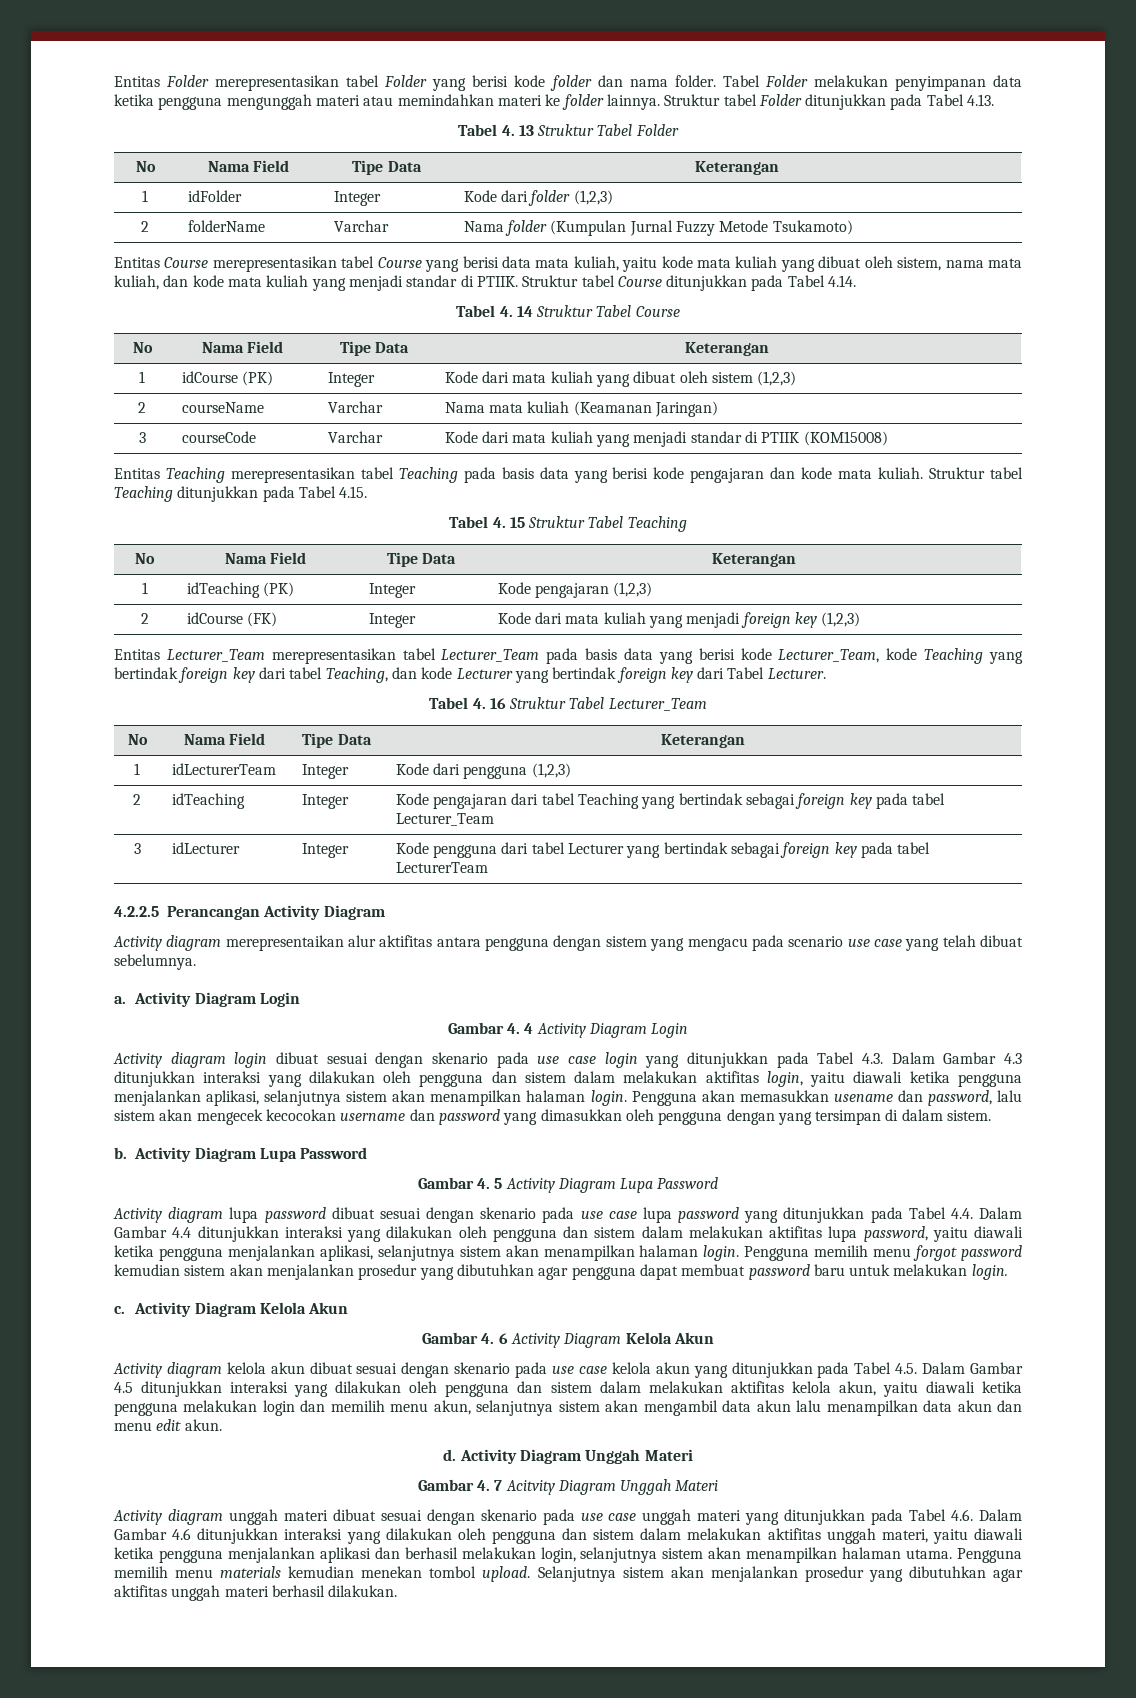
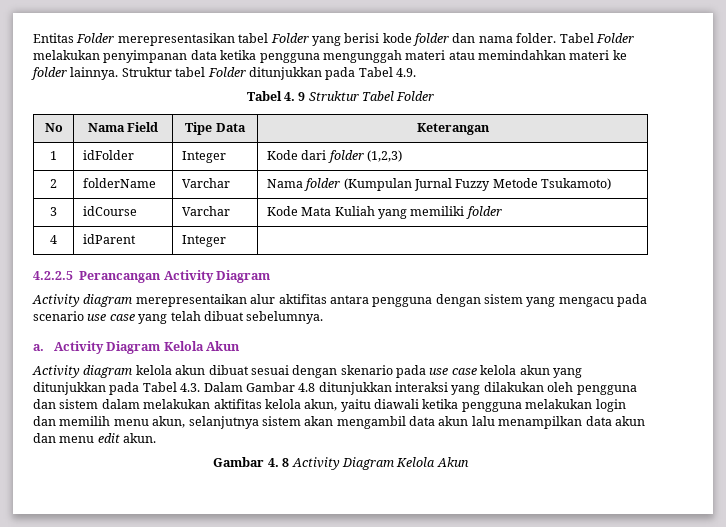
- Struktur tabel Folder ditunjukkan pada Tabel 4.13.
- Tabel 4. 13 Struktur Tabel Folder
+ Struktur tabel Folder ditunjukkan pada Tabel 4.9.
+ Tabel 4. 9 Struktur Tabel Folder
- Entitas Course merepresentasikan tabel Course yang berisi data mata kuliah, yaitu kode mata kuliah yang dibuat oleh sistem, nama mata kuliah, dan kode mata kuliah yang menjadi standar di PTIIK. Struktur tabel Course ditunjukkan pada Tabel 4.14.
- Tabel 4. 14 Struktur Tabel Course
- No | Nama Field | Tipe Data | Keterangan
- 1 | idCourse (PK) | Integer | Kode dari mata kuliah yang dibuat oleh sistem (1,2,3)
- 2 | courseName | Varchar | Nama mata kuliah (Keamanan Jaringan)
- 3 | courseCode | Varchar | Kode dari mata kuliah yang menjadi standar di PTIIK (KOM15008)
- Entitas Teaching merepresentasikan tabel Teaching pada basis data yang berisi kode pengajaran dan kode mata kuliah. Struktur tabel Teaching ditunjukkan pada Tabel 4.15.
- Tabel 4. 15 Struktur Tabel Teaching
- No | Nama Field | Tipe Data | Keterangan
- 1 | idTeaching (PK) | Integer | Kode pengajaran (1,2,3)
- 2 | idCourse (FK) | Integer | Kode dari mata kuliah yang menjadi foreign key (1,2,3)
- Entitas Lecturer_Team merepresentasikan tabel Lecturer_Team pada basis data yang berisi kode Lecturer_Team, kode Teaching yang bertindak foreign key dari tabel Teaching, dan kode Lecturer yang bertindak foreign key dari Tabel Lecturer.
- Tabel 4. 16 Struktur Tabel Lecturer_Team
- No | Nama Field | Tipe Data | Keterangan
- 1 | idLecturerTeam | Integer | Kode dari pengguna (1,2,3)
- 2 | idTeaching | Integer | Kode pengajaran dari tabel Teaching yang bertindak sebagai foreign key pada tabel Lecturer_Team
- 3 | idLecturer | Integer | Kode pengguna dari tabel Lecturer yang bertindak sebagai foreign key pada tabel LecturerTeam
+ 3 | idCourse | Varchar | Kode Mata Kuliah yang memiliki folder
+ 4 | idParent | Integer |
- a. Activity Diagram Login
- Gambar 4. 4 Activity Diagram Login
- Activity diagram login dibuat sesuai dengan skenario pada use case login yang ditunjukkan pada Tabel 4.3. Dalam Gambar 4.3 ditunjukkan interaksi yang dilakukan oleh pengguna dan sistem dalam melakukan aktifitas login, yaitu diawali ketika pengguna menjalankan aplikasi, selanjutnya sistem akan menampilkan halaman login. Pengguna akan memasukkan usename dan password, lalu sistem akan mengecek kecocokan username dan password yang dimasukkan oleh pengguna dengan yang tersimpan di dalam sistem.
- b. Activity Diagram Lupa Password
- Gambar 4. 5 Activity Diagram Lupa Password
- Activity diagram lupa password dibuat sesuai dengan skenario pada use case lupa password yang ditunjukkan pada Tabel 4.4. Dalam Gambar 4.4 ditunjukkan interaksi yang dilakukan oleh pengguna dan sistem dalam melakukan aktifitas lupa password, yaitu diawali ketika pengguna menjalankan aplikasi, selanjutnya sistem akan menampilkan halaman login. Pengguna memilih menu forgot password kemudian sistem akan menjalankan prosedur yang dibutuhkan agar pengguna dapat membuat password baru untuk melakukan login.
- c. Activity Diagram Kelola Akun
- Gambar 4. 6 Activity Diagram Kelola Akun
+ a. Activity Diagram Kelola Akun
- Activity diagram kelola akun dibuat sesuai dengan skenario pada use case kelola akun yang ditunjukkan pada Tabel 4.5. Dalam Gambar 4.5 ditunjukkan interaksi yang dilakukan oleh pengguna dan sistem dalam melakukan aktifitas kelola akun, yaitu diawali ketika pengguna melakukan login dan memilih menu akun, selanjutnya sistem akan mengambil data akun lalu menampilkan data akun dan menu edit akun.
+ Activity diagram kelola akun dibuat sesuai dengan skenario pada use case kelola akun yang ditunjukkan pada Tabel 4.3. Dalam Gambar 4.8 ditunjukkan interaksi yang dilakukan oleh pengguna dan sistem dalam melakukan aktifitas kelola akun, yaitu diawali ketika pengguna melakukan login dan memilih menu akun, selanjutnya sistem akan mengambil data akun lalu menampilkan data akun dan menu edit akun.
- d. Activity Diagram Unggah Materi
- Gambar 4. 7 Acitvity Diagram Unggah Materi
- Activity diagram unggah materi dibuat sesuai dengan skenario pada use case unggah materi yang ditunjukkan pada Tabel 4.6. Dalam Gambar 4.6 ditunjukkan interaksi yang dilakukan oleh pengguna dan sistem dalam melakukan aktifitas unggah materi, yaitu diawali ketika pengguna menjalankan aplikasi dan berhasil melakukan login, selanjutnya sistem akan menampilkan halaman utama. Pengguna memilih menu materials kemudian menekan tombol upload. Selanjutnya sistem akan menjalankan prosedur yang dibutuhkan agar aktifitas unggah materi berhasil dilakukan.
+ Gambar 4. 8 Activity Diagram Kelola Akun

